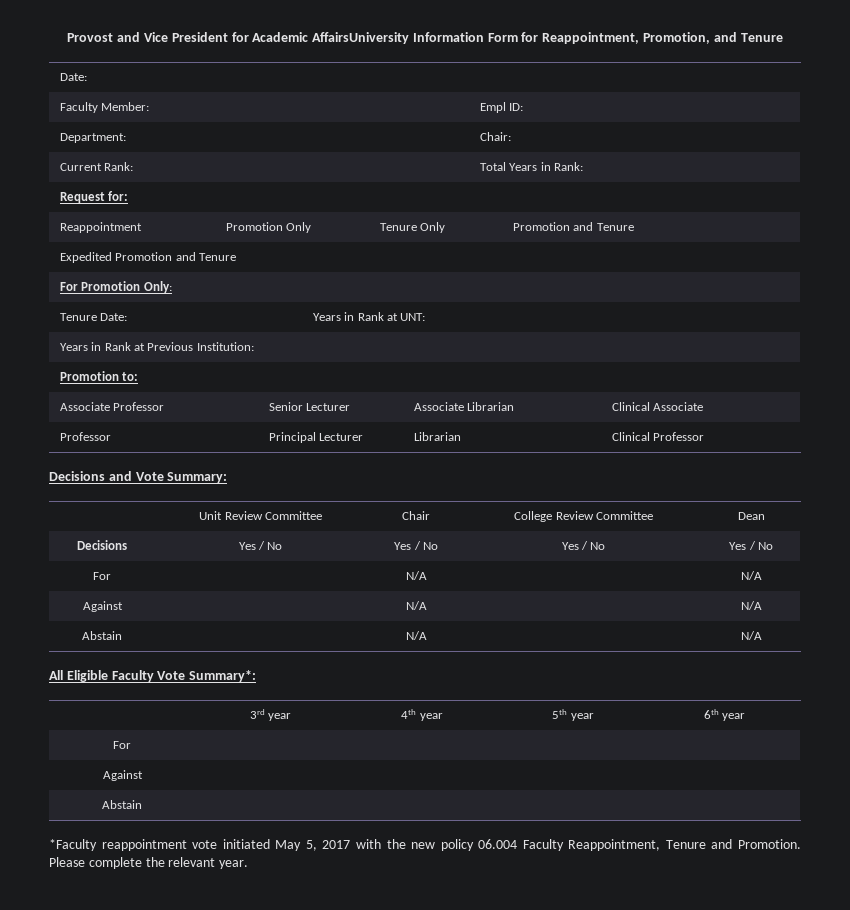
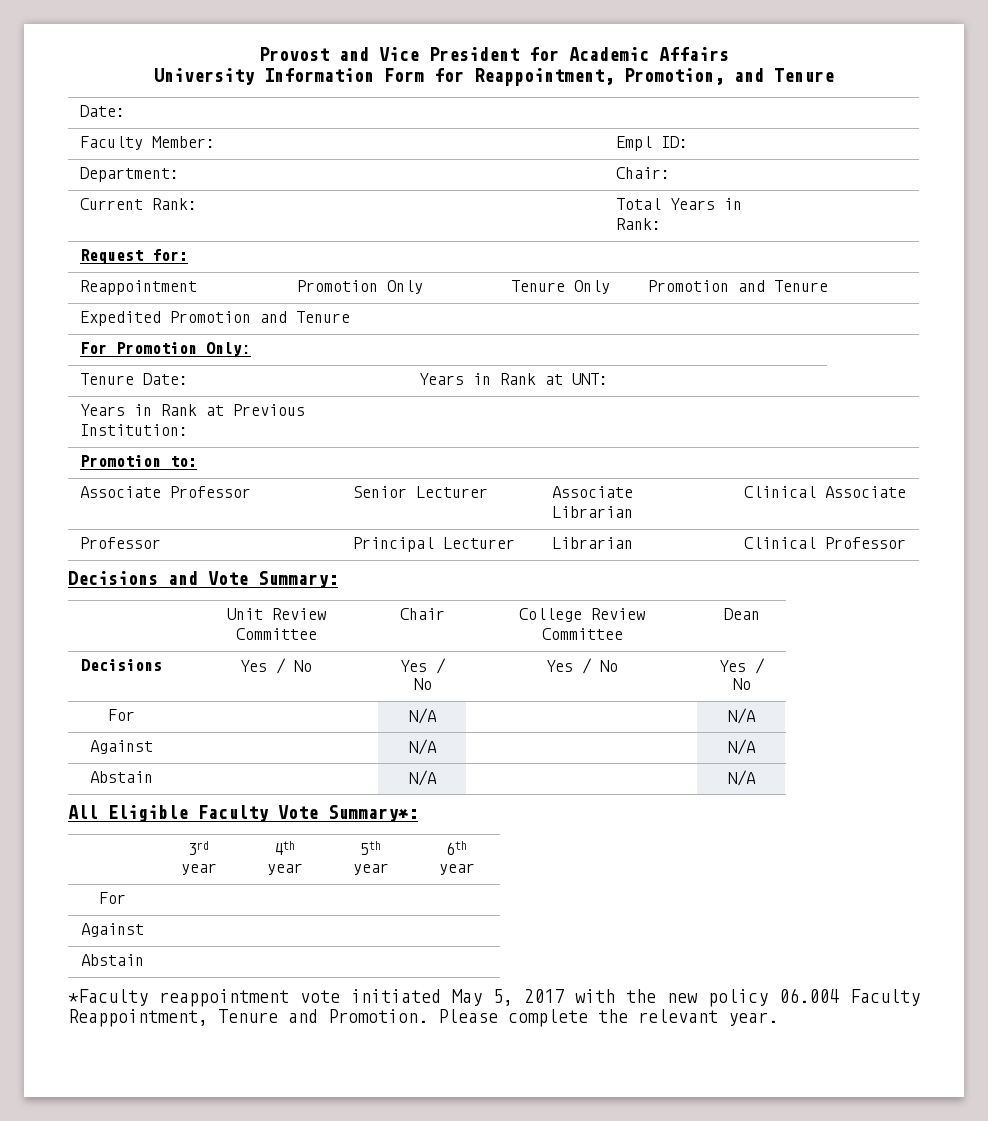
- Provost and Vice President for Academic AffairsUniversity Information Form for Reappointment, Promotion, and Tenure
+ Provost and Vice President for Academic Affairs
+ University Information Form for Reappointment, Promotion, and Tenure

